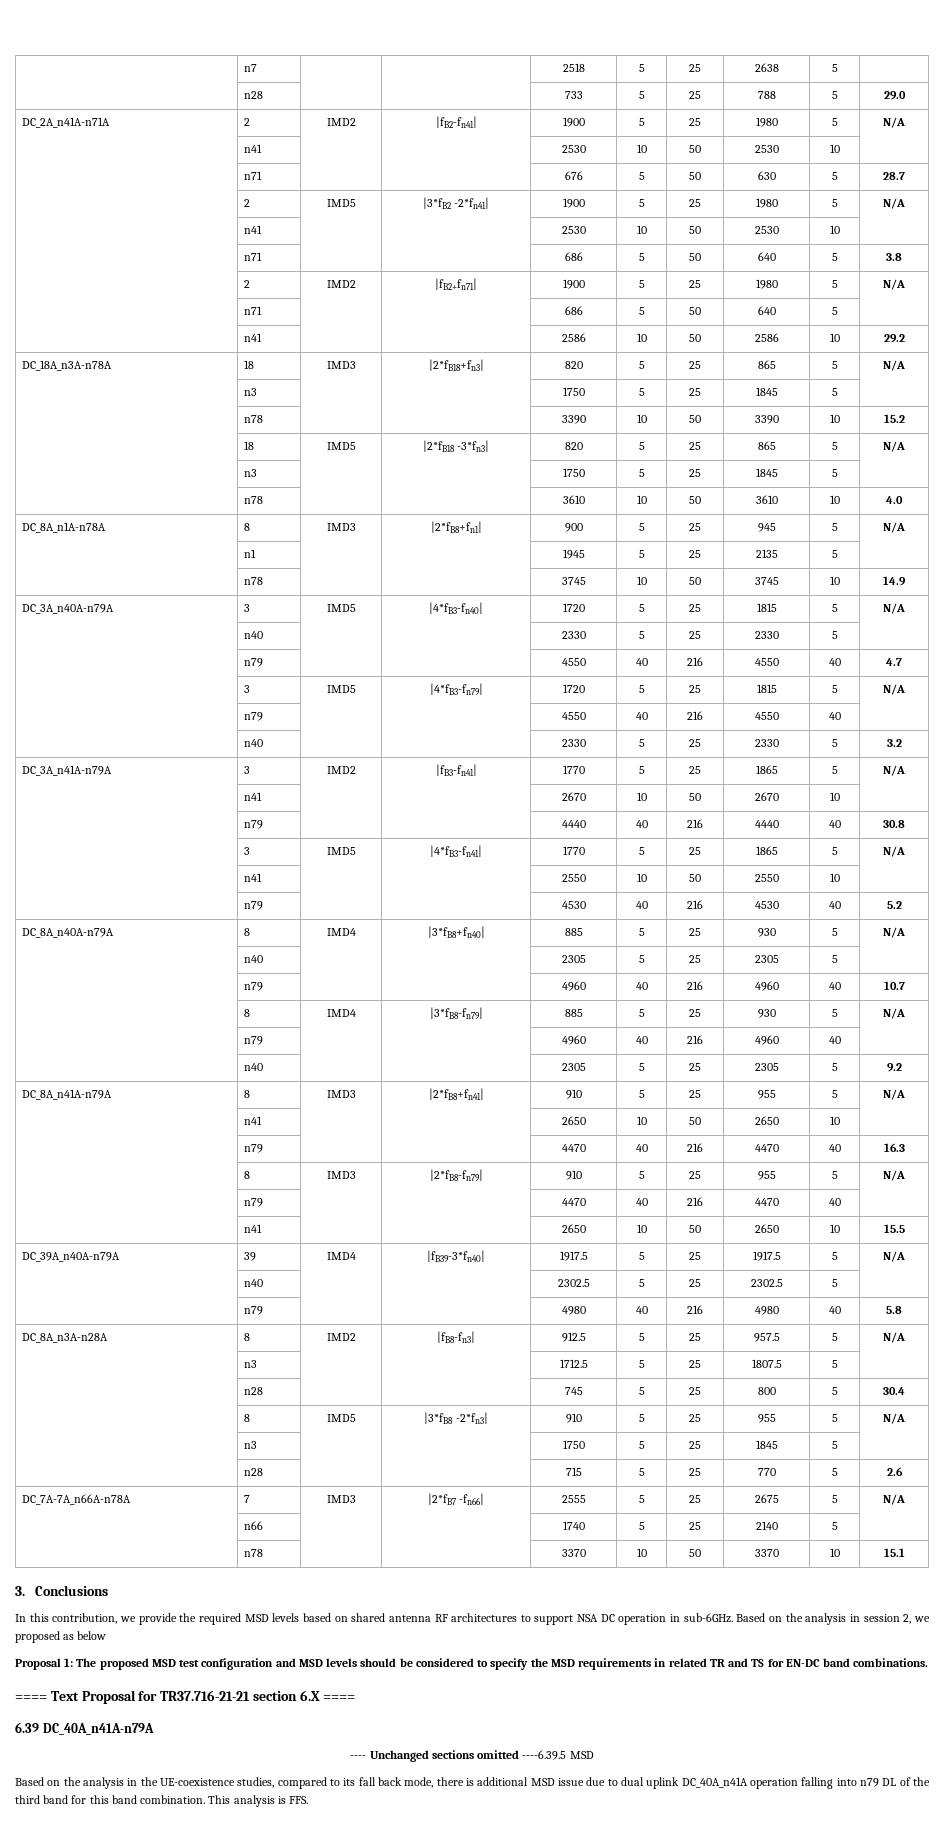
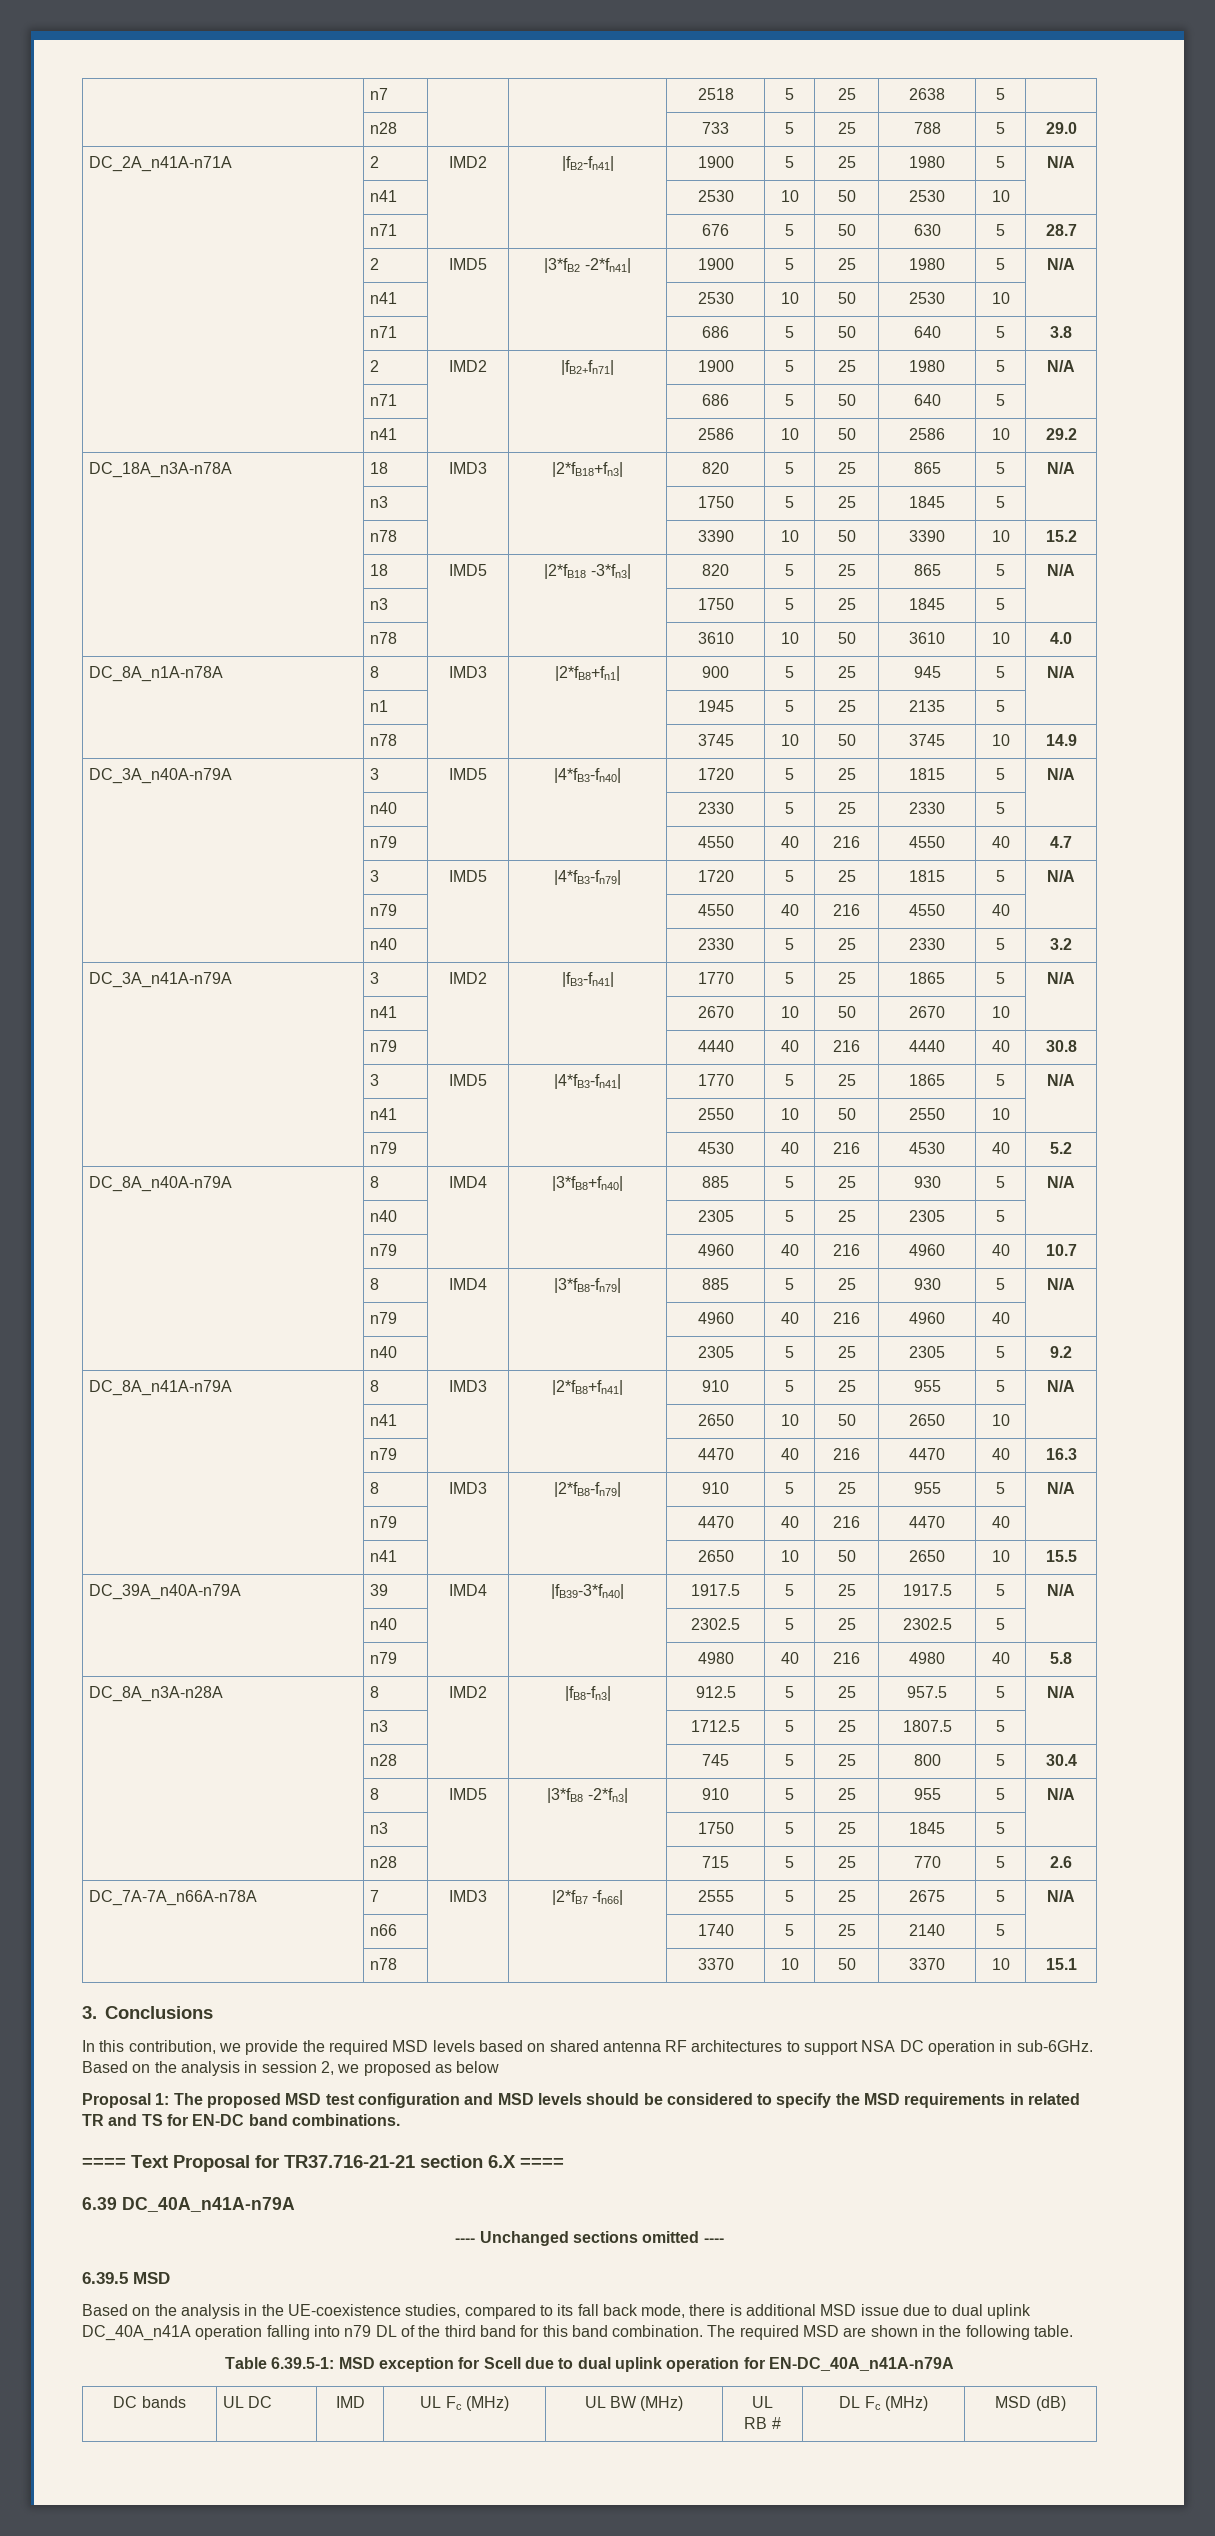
- ---- Unchanged sections omitted ----6.39.5 MSD
+ ---- Unchanged sections omitted ----
+ 6.39.5 MSD
- This analysis is FFS.
+ The required MSD are shown in the following table.
+ Table 6.39.5-1: MSD exception for Scell due to dual uplink operation for EN-DC_40A_n41A-n79A
+ DC bands | UL DC | IMD | UL Fc (MHz) | UL BW (MHz) | UL
+ RB # | DL Fc (MHz) | MSD (dB)

